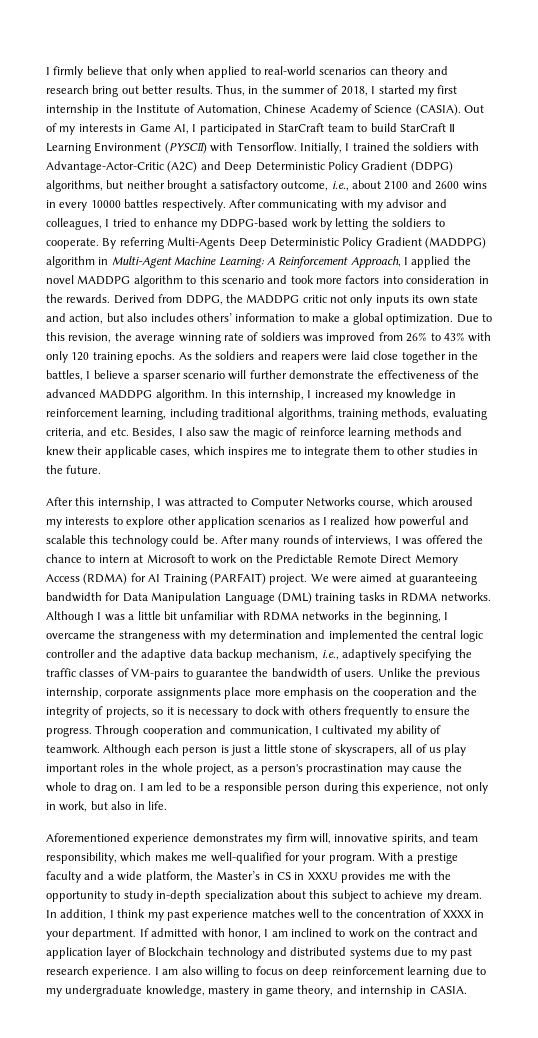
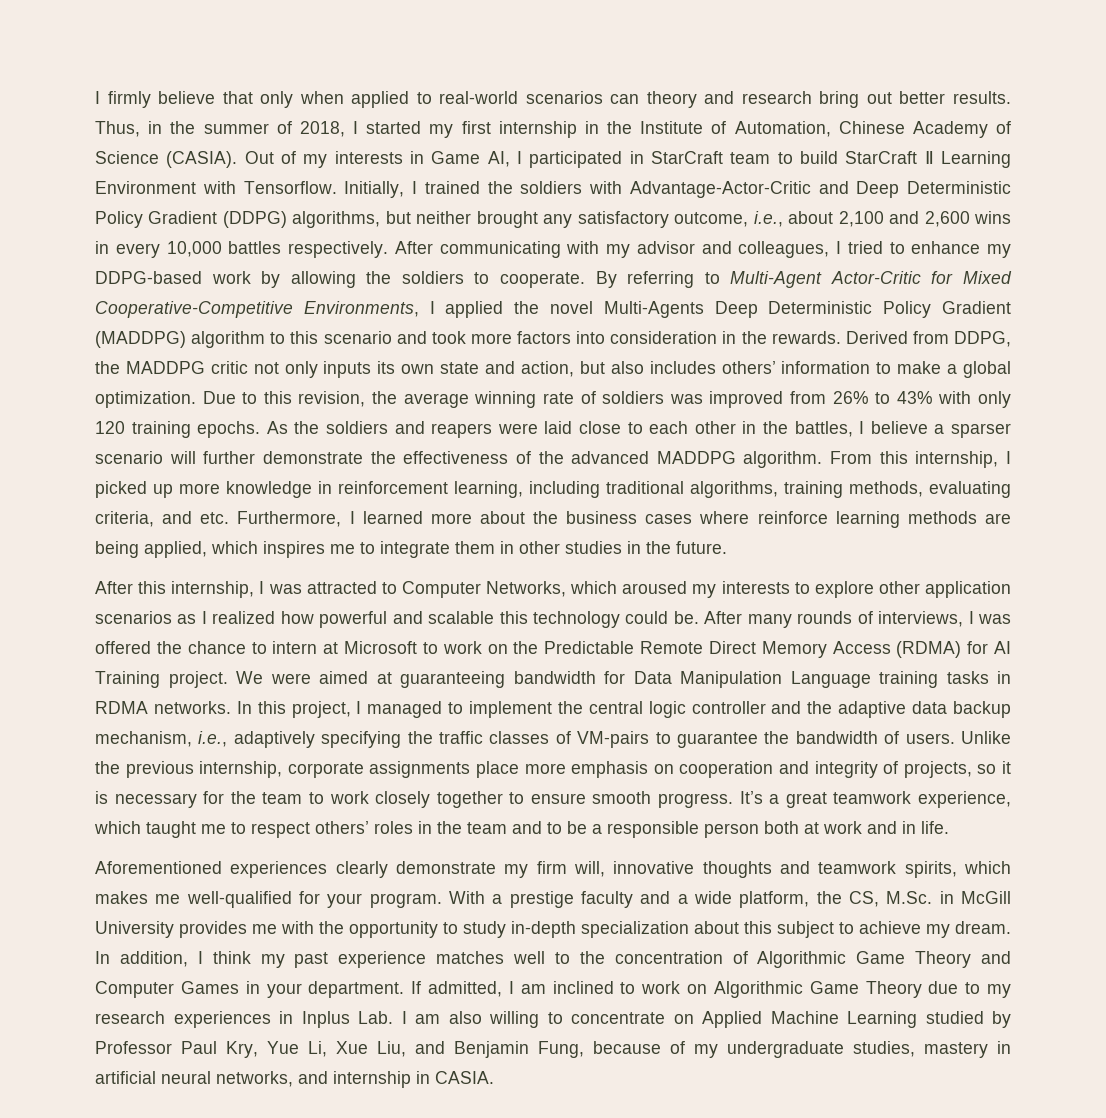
- Out of my interests in Game AI, I participated in StarCraft team to build StarCraft Ⅱ Learning Environment (PYSCⅡ) with Tensorflow.
+ Out of my interests in Game AI, I participated in StarCraft team to build StarCraft Ⅱ Learning Environment with Tensorflow.
- Initially, I trained the soldiers with Advantage-Actor-Critic (A2C) and Deep Deterministic Policy Gradient (DDPG) algorithms, but neither brought a satisfactory outcome, i.e., about 2100 and 2600 wins in every 10000 battles respectively.
+ Initially, I trained the soldiers with Advantage-Actor-Critic and Deep Deterministic Policy Gradient (DDPG) algorithms, but neither brought any satisfactory outcome, i.e., about 2,100 and 2,600 wins in every 10,000 battles respectively.
- After communicating with my advisor and colleagues, I tried to enhance my DDPG-based work by letting the soldiers to cooperate.
+ After communicating with my advisor and colleagues, I tried to enhance my DDPG-based work by allowing the soldiers to cooperate.
- By referring Multi-Agents Deep Deterministic Policy Gradient (MADDPG) algorithm in Multi-Agent Machine Learning: A Reinforcement Approach, I applied the novel MADDPG algorithm to this scenario and took more factors into consideration in the rewards.
+ By referring to Multi-Agent Actor-Critic for Mixed Cooperative-Competitive Environments, I applied the novel Multi-Agents Deep Deterministic Policy Gradient (MADDPG) algorithm to this scenario and took more factors into consideration in the rewards.
- As the soldiers and reapers were laid close together in the battles, I believe a sparser scenario will further demonstrate the effectiveness of the advanced MADDPG algorithm.
+ As the soldiers and reapers were laid close to each other in the battles, I believe a sparser scenario will further demonstrate the effectiveness of the advanced MADDPG algorithm.
- In this internship, I increased my knowledge in reinforcement learning, including traditional algorithms, training methods, evaluating criteria, and etc. Besides, I also saw the magic of reinforce learning methods and knew their applicable cases, which inspires me to integrate them to other studies in the future.
+ From this internship, I picked up more knowledge in reinforcement learning, including traditional algorithms, training methods, evaluating criteria, and etc. Furthermore, I learned more about the business cases where reinforce learning methods are being applied, which inspires me to integrate them in other studies in the future.
- After this internship, I was attracted to Computer Networks course, which aroused my interests to explore other application scenarios as I realized how powerful and scalable this technology could be.
+ After this internship, I was attracted to Computer Networks, which aroused my interests to explore other application scenarios as I realized how powerful and scalable this technology could be.
- After many rounds of interviews, I was offered the chance to intern at Microsoft to work on the Predictable Remote Direct Memory Access (RDMA) for AI Training (PARFAIT) project.
+ After many rounds of interviews, I was offered the chance to intern at Microsoft to work on the Predictable Remote Direct Memory Access (RDMA) for AI Training project.
- We were aimed at guaranteeing bandwidth for Data Manipulation Language (DML) training tasks in RDMA networks.
+ We were aimed at guaranteeing bandwidth for Data Manipulation Language training tasks in RDMA networks.
- Although I was a little bit unfamiliar with RDMA networks in the beginning, I overcame the strangeness with my determination and implemented the central logic controller and the adaptive data backup mechanism, i.e., adaptively specifying the traffic classes of VM-pairs to guarantee the bandwidth of users.
+ In this project, I managed to implement the central logic controller and the adaptive data backup mechanism, i.e., adaptively specifying the traffic classes of VM-pairs to guarantee the bandwidth of users.
- Unlike the previous internship, corporate assignments place more emphasis on the cooperation and the integrity of projects, so it is necessary to dock with others frequently to ensure the progress. Through cooperation and communication, I cultivated my ability of teamwork. Although each person is just a little stone of skyscrapers, all of us play important roles in the whole project, as a person's procrastination may cause the whole to drag on. I am led to be a responsible person during this experience, not only in work, but also in life.
+ Unlike the previous internship, corporate assignments place more emphasis on cooperation and integrity of projects, so it is necessary for the team to work closely together to ensure smooth progress. It’s a great teamwork experience, which taught me to respect others’ roles in the team and to be a responsible person both at work and in life.
- Aforementioned experience demonstrates my firm will, innovative spirits, and team responsibility, which makes me well-qualified for your program.
+ Aforementioned experiences clearly demonstrate my firm will, innovative thoughts and teamwork spirits, which makes me well-qualified for your program.
- With a prestige faculty and a wide platform, the Master’s in CS in XXXU provides me with the opportunity to study in-depth specialization about this subject to achieve my dream.
+ With a prestige faculty and a wide platform, the CS, M.Sc. in McGill University provides me with the opportunity to study in-depth specialization about this subject to achieve my dream.
- In addition, I think my past experience matches well to the concentration of XXXX in your department.
+ In addition, I think my past experience matches well to the concentration of Algorithmic Game Theory and Computer Games in your department.
- If admitted with honor, I am inclined to work on the contract and application layer of Blockchain technology and distributed systems due to my past research experience. I am also willing to focus on deep reinforcement learning due to my undergraduate knowledge, mastery in game theory, and internship in CASIA.
+ If admitted, I am inclined to work on Algorithmic Game Theory due to my research experiences in Inplus Lab. I am also willing to concentrate on Applied Machine Learning studied by Professor Paul Kry, Yue Li, Xue Liu, and Benjamin Fung, because of my undergraduate studies, mastery in artificial neural networks, and internship in CASIA.

